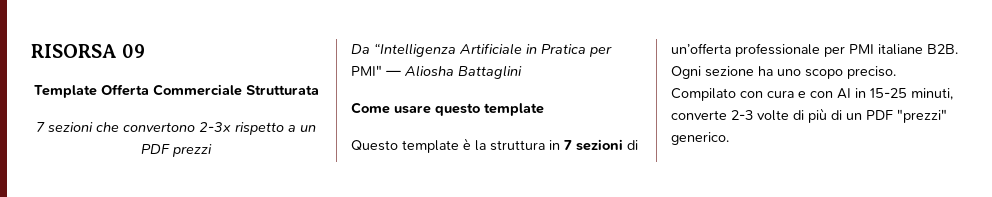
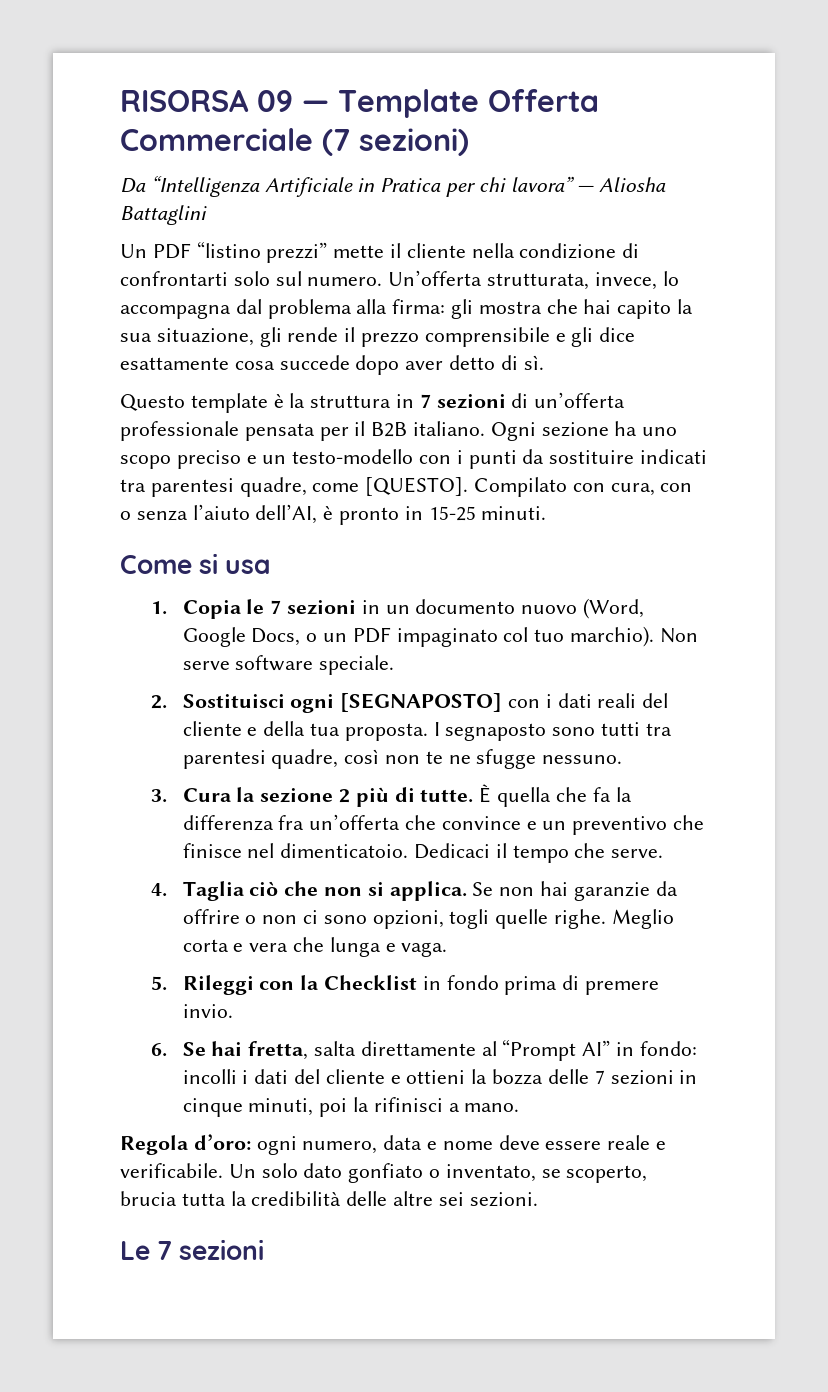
- RISORSA 09
- Template Offerta Commerciale Strutturata
- 7 sezioni che convertono 2-3x rispetto a un PDF prezzi
+ RISORSA 09 — Template Offerta Commerciale (7 sezioni)
- Da “Intelligenza Artificiale in Pratica per PMI" — Aliosha Battaglini
+ Da “Intelligenza Artificiale in Pratica per chi lavora” — Aliosha Battaglini
- Come usare questo template
+ Un PDF “listino prezzi” mette il cliente nella condizione di confrontarti solo sul numero. Un’offerta strutturata, invece, lo accompagna dal problema alla firma: gli mostra che hai capito la sua situazione, gli rende il prezzo comprensibile e gli dice esattamente cosa succede dopo aver detto di sì.
- Questo template è la struttura in 7 sezioni di un’offerta professionale per PMI italiane B2B. Ogni sezione ha uno scopo preciso. Compilato con cura e con AI in 15-25 minuti, converte 2-3 volte di più di un PDF "prezzi" generico.
+ Questo template è la struttura in 7 sezioni di un’offerta professionale pensata per il B2B italiano. Ogni sezione ha uno scopo preciso e un testo-modello con i punti da sostituire indicati tra parentesi quadre, come [QUESTO]. Compilato con cura, con o senza l’aiuto dell’AI, è pronto in 15-25 minuti.
+ Come si usa
+ 1. Copia le 7 sezioni in un documento nuovo (Word, Google Docs, o un PDF impaginato col tuo marchio). Non serve software speciale.
+ 2. Sostituisci ogni [SEGNAPOSTO] con i dati reali del cliente e della tua proposta. I segnaposto sono tutti tra parentesi quadre, così non te ne sfugge nessuno.
+ 3. Cura la sezione 2 più di tutte. È quella che fa la differenza fra un’offerta che convince e un preventivo che finisce nel dimenticatoio. Dedicaci il tempo che serve.
+ 4. Taglia ciò che non si applica. Se non hai garanzie da offrire o non ci sono opzioni, togli quelle righe. Meglio corta e vera che lunga e vaga.
+ 5. Rileggi con la Checklist in fondo prima di premere invio.
+ 6. Se hai fretta, salta direttamente al “Prompt AI” in fondo: incolli i dati del cliente e ottieni la bozza delle 7 sezioni in cinque minuti, poi la rifinisci a mano.
+ Regola d’oro: ogni numero, data e nome deve essere reale e verificabile. Un solo dato gonfiato o inventato, se scoperto, brucia tutta la credibilità delle altre sei sezioni.
+ Le 7 sezioni

